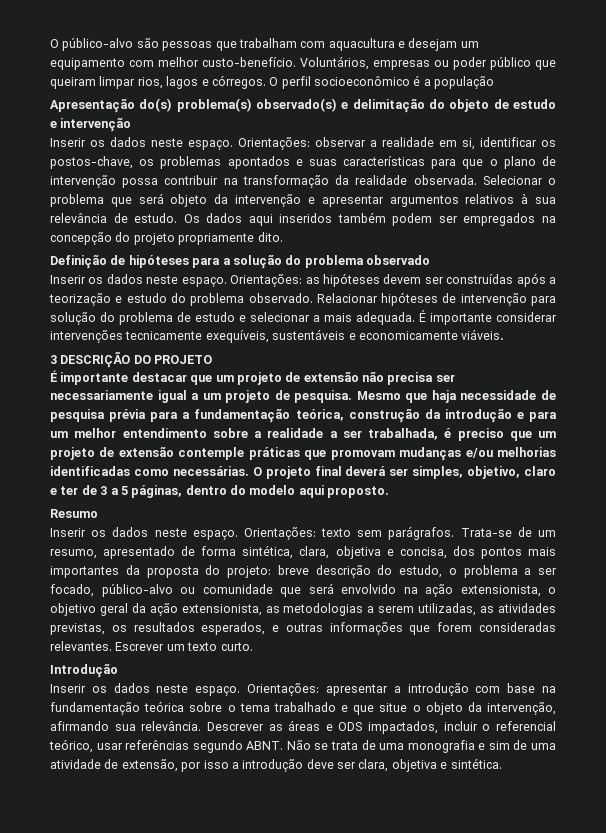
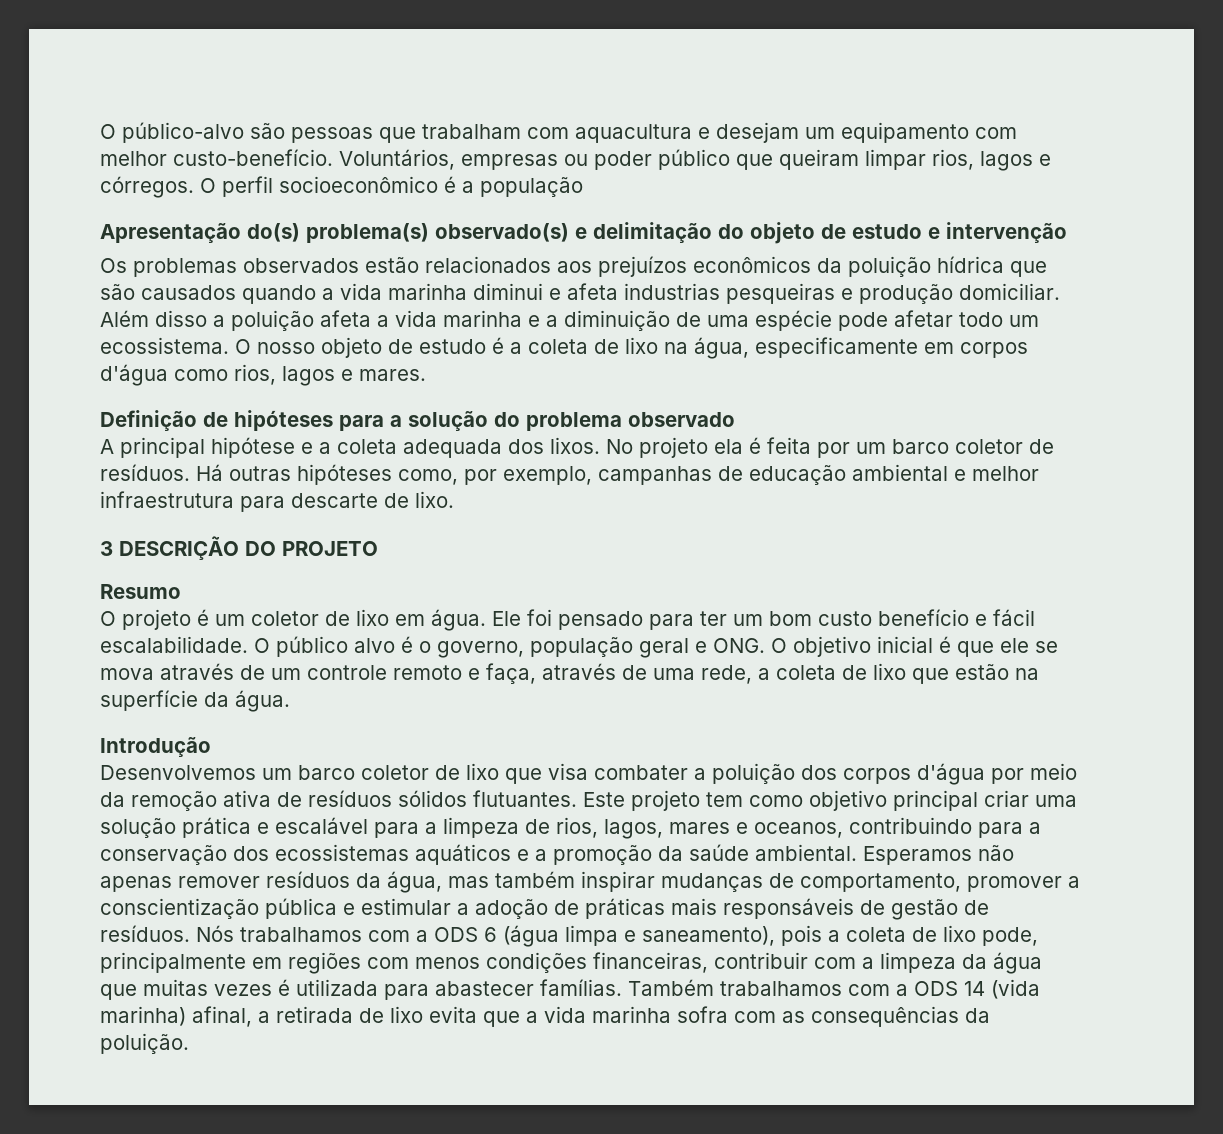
- Inserir os dados neste espaço. Orientações: observar a realidade em si, identificar os postos-chave, os problemas apontados e suas características para que o plano de intervenção possa contribuir na transformação da realidade observada. Selecionar o problema que será objeto da intervenção e apresentar argumentos relativos à sua relevância de estudo. Os dados aqui inseridos também podem ser empregados na concepção do projeto propriamente dito.
+ Os problemas observados estão relacionados aos prejuízos econômicos da poluição hídrica que são causados quando a vida marinha diminui e afeta industrias pesqueiras e produção domiciliar. Além disso a poluição afeta a vida marinha e a diminuição de uma espécie pode afetar todo um ecossistema. O nosso objeto de estudo é a coleta de lixo na água, especificamente em corpos d'água como rios, lagos e mares.
- Inserir os dados neste espaço. Orientações: as hipóteses devem ser construídas após a teorização e estudo do problema observado. Relacionar hipóteses de intervenção para solução do problema de estudo e selecionar a mais adequada. É importante considerar intervenções tecnicamente exequíveis, sustentáveis e economicamente viáveis.
+ A principal hipótese e a coleta adequada dos lixos. No projeto ela é feita por um barco coletor de resíduos. Há outras hipóteses como, por exemplo, campanhas de educação ambiental e melhor infraestrutura para descarte de lixo.
  3 DESCRIÇÃO DO PROJETO
- É importante destacar que um projeto de extensão não precisa ser necessariamente igual a um projeto de pesquisa. Mesmo que haja necessidade de pesquisa prévia para a fundamentação teórica, construção da introdução e para um melhor entendimento sobre a realidade a ser trabalhada, é preciso que um projeto de extensão contemple práticas que promovam mudanças e/ou melhorias identificadas como necessárias. O projeto final deverá ser simples, objetivo, claro e ter de 3 a 5 páginas, dentro do modelo aqui proposto.
  Resumo
- Inserir os dados neste espaço. Orientações: texto sem parágrafos. Trata-se de um resumo, apresentado de forma sintética, clara, objetiva e concisa, dos pontos mais importantes da proposta do projeto: breve descrição do estudo, o problema a ser focado, público-alvo ou comunidade que será envolvido na ação extensionista, o objetivo geral da ação extensionista, as metodologias a serem utilizadas, as atividades previstas, os resultados esperados, e outras informações que forem consideradas relevantes. Escrever um texto curto.
+ O projeto é um coletor de lixo em água. Ele foi pensado para ter um bom custo benefício e fácil escalabilidade. O público alvo é o governo, população geral e ONG. O objetivo inicial é que ele se mova através de um controle remoto e faça, através de uma rede, a coleta de lixo que estão na superfície da água.
  Introdução
- Inserir os dados neste espaço. Orientações: apresentar a introdução com base na fundamentação teórica sobre o tema trabalhado e que situe o objeto da intervenção, afirmando sua relevância. Descrever as áreas e ODS impactados, incluir o referencial teórico, usar referências segundo ABNT. Não se trata de uma monografia e sim de uma atividade de extensão, por isso a introdução deve ser clara, objetiva e sintética.
+ Desenvolvemos um barco coletor de lixo que visa combater a poluição dos corpos d'água por meio da remoção ativa de resíduos sólidos flutuantes. Este projeto tem como objetivo principal criar uma solução prática e escalável para a limpeza de rios, lagos, mares e oceanos, contribuindo para a conservação dos ecossistemas aquáticos e a promoção da saúde ambiental. Esperamos não apenas remover resíduos da água, mas também inspirar mudanças de comportamento, promover a conscientização pública e estimular a adoção de práticas mais responsáveis de gestão de resíduos. Nós trabalhamos com a ODS 6 (água limpa e saneamento), pois a coleta de lixo pode, principalmente em regiões com menos condições financeiras, contribuir com a limpeza da água que muitas vezes é utilizada para abastecer famílias. Também trabalhamos com a ODS 14 (vida marinha) afinal, a retirada de lixo evita que a vida marinha sofra com as consequências da poluição.

